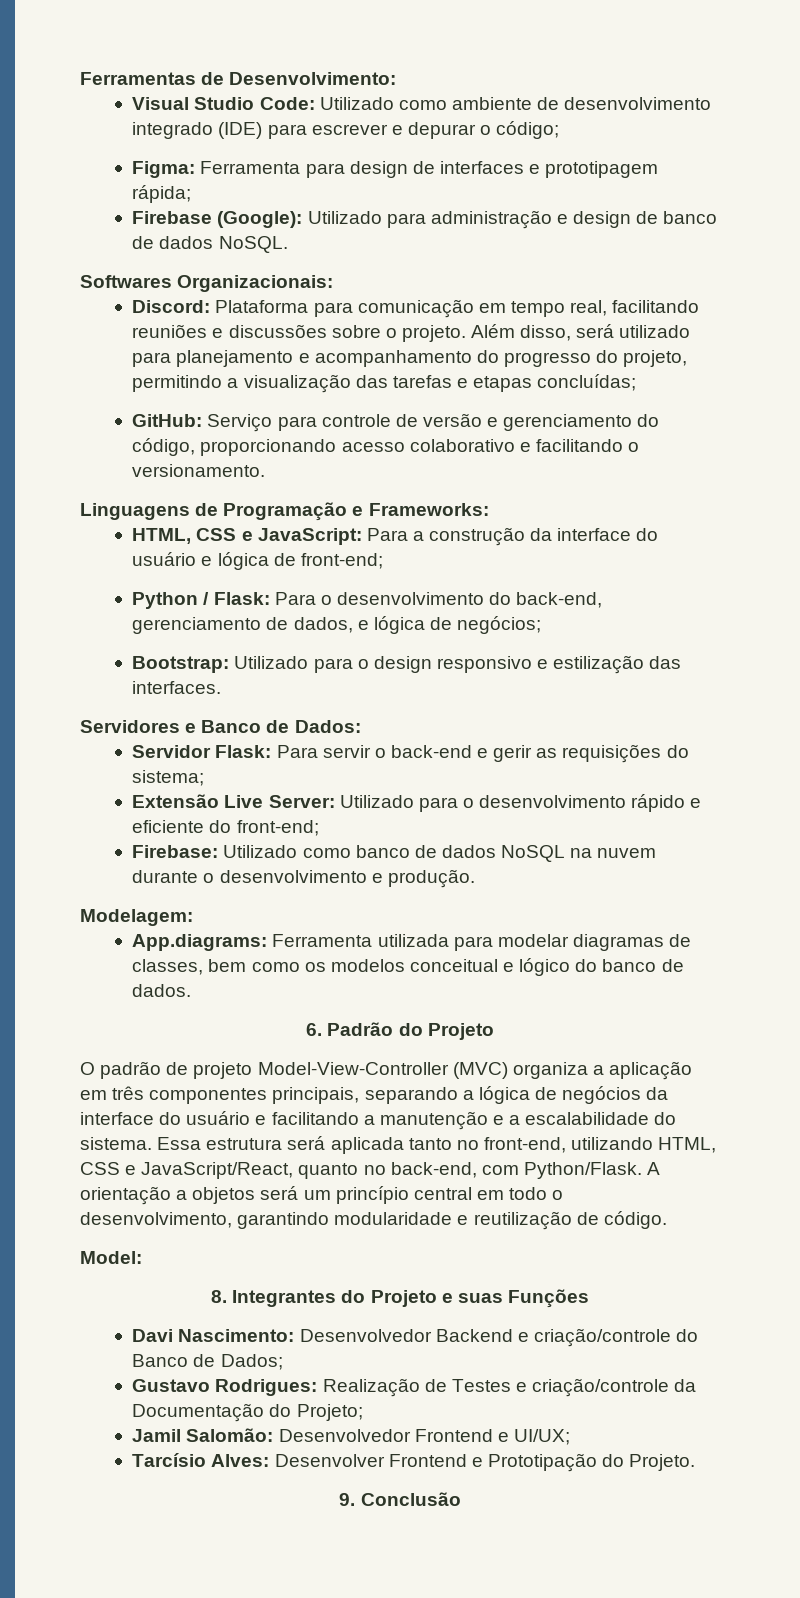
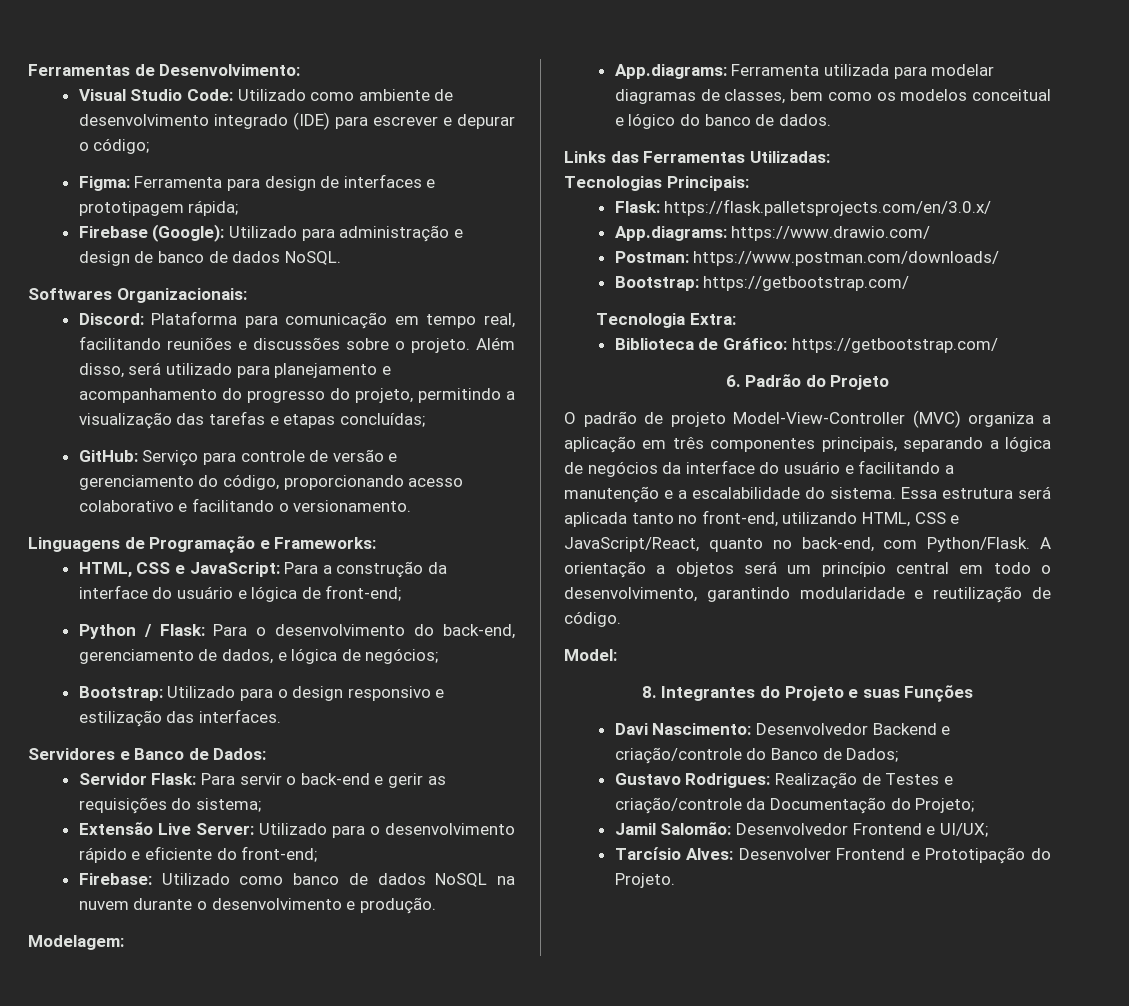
+ Links das Ferramentas Utilizadas:
+ Tecnologias Principais:
+ Flask: https://flask.palletsprojects.com/en/3.0.x/
+ App.diagrams: https://www.drawio.com/
+ Postman: https://www.postman.com/downloads/
+ Bootstrap: https://getbootstrap.com/
+ Tecnologia Extra:
+ Biblioteca de Gráfico: https://getbootstrap.com/
- 9. Conclusão

